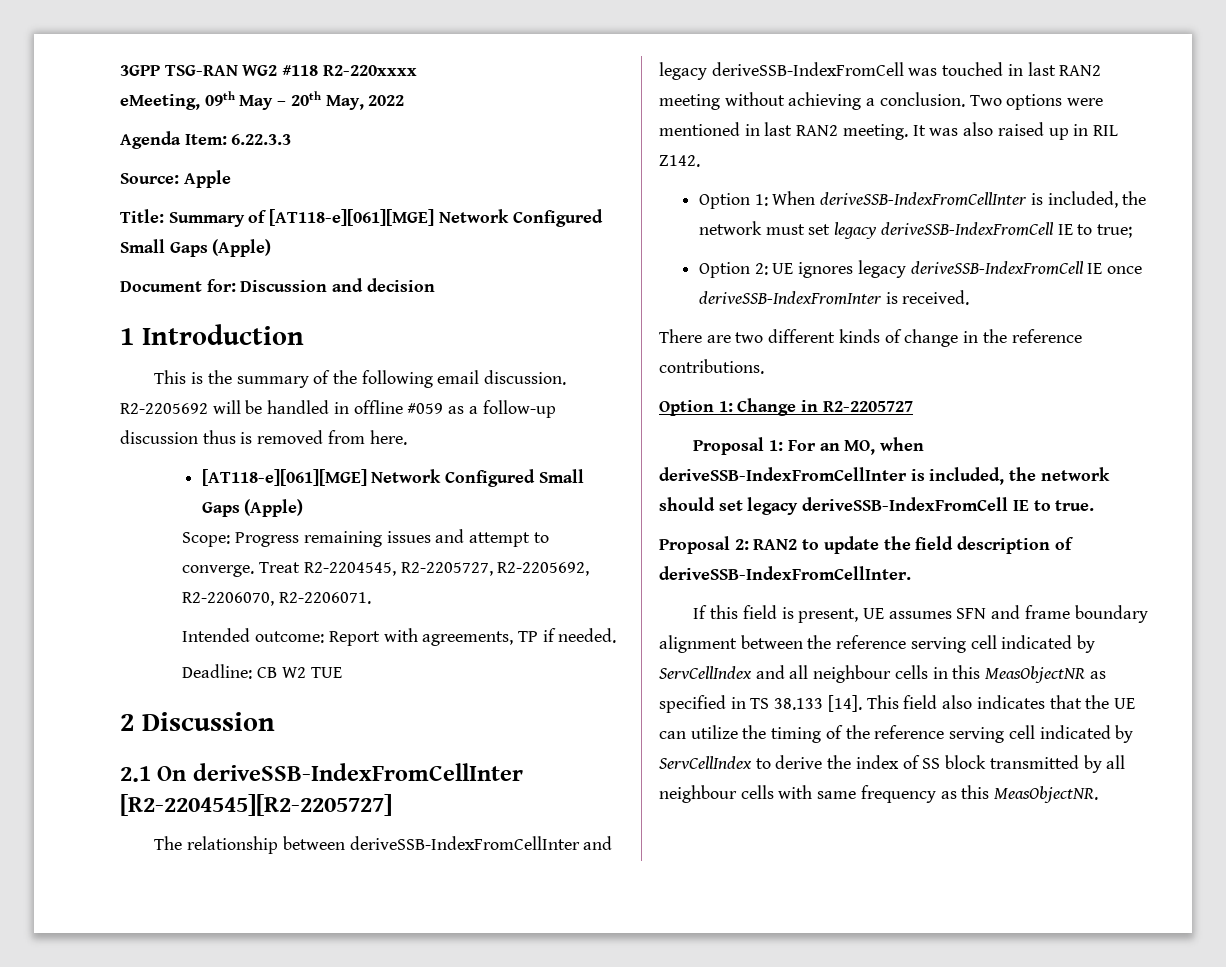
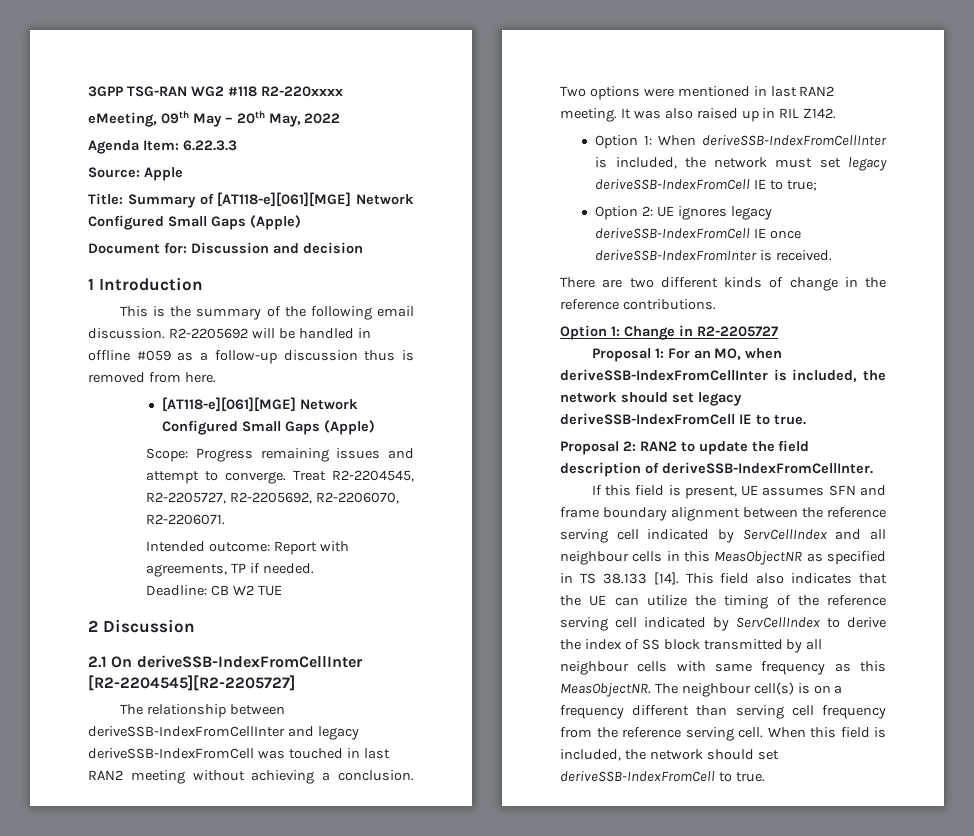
+ The neighbour cell(s) is on a frequency different than serving cell frequency from the reference serving cell. When this field is included, the network should set deriveSSB-IndexFromCell to true.

